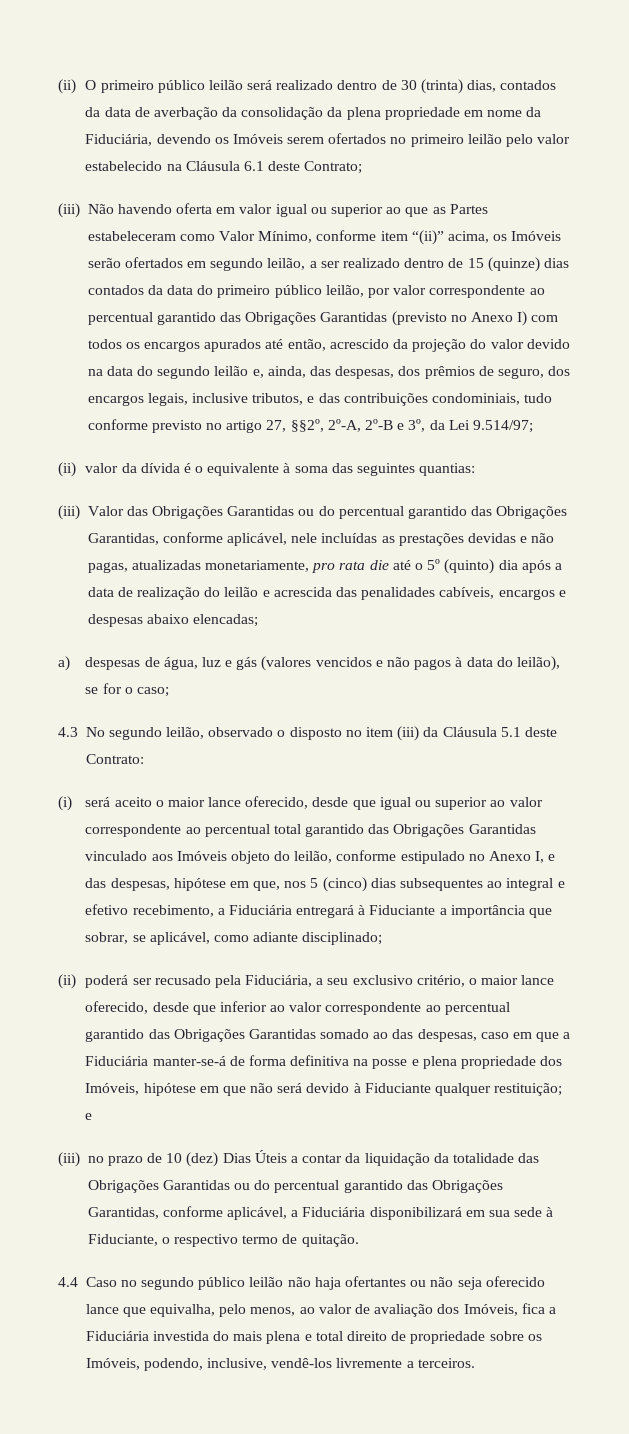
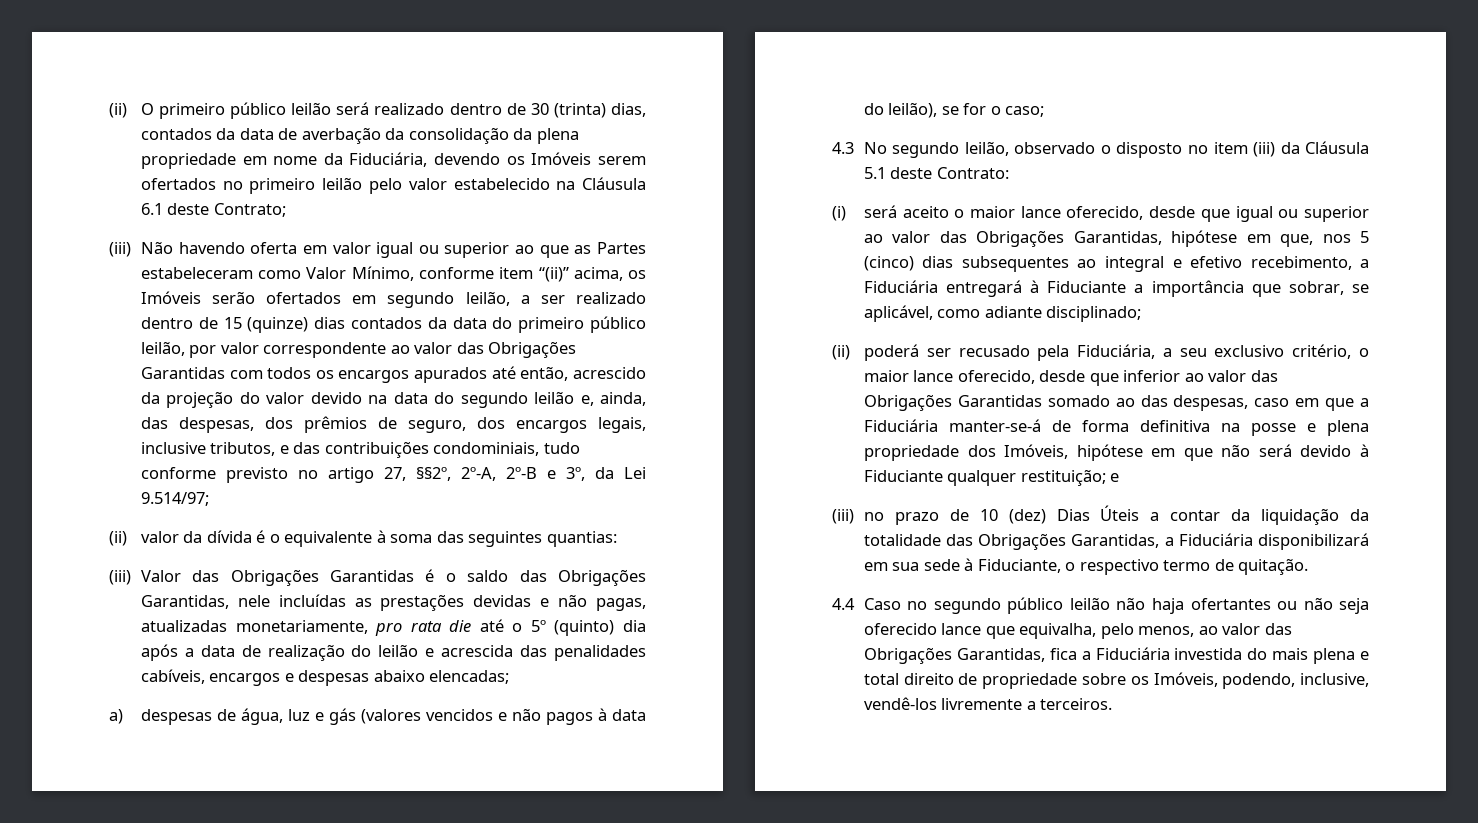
- (iii) Não havendo oferta em valor igual ou superior ao que as Partes estabeleceram como Valor Mínimo, conforme item “(ii)” acima, os Imóveis serão ofertados em segundo leilão, a ser realizado dentro de 15 (quinze) dias contados da data do primeiro público leilão, por valor correspondente ao percentual garantido das Obrigações Garantidas (previsto no Anexo I) com todos os encargos apurados até então, acrescido da projeção do valor devido na data do segundo leilão e, ainda, das despesas, dos prêmios de seguro, dos encargos legais, inclusive tributos, e das contribuições condominiais, tudo conforme previsto no artigo 27, §§2º, 2º-A, 2º-B e 3º, da Lei 9.514/97;
+ (iii) Não havendo oferta em valor igual ou superior ao que as Partes estabeleceram como Valor Mínimo, conforme item “(ii)” acima, os Imóveis serão ofertados em segundo leilão, a ser realizado dentro de 15 (quinze) dias contados da data do primeiro público leilão, por valor correspondente ao valor das Obrigações Garantidas com todos os encargos apurados até então, acrescido da projeção do valor devido na data do segundo leilão e, ainda, das despesas, dos prêmios de seguro, dos encargos legais, inclusive tributos, e das contribuições condominiais, tudo conforme previsto no artigo 27, §§2º, 2º-A, 2º-B e 3º, da Lei 9.514/97;
- (iii) Valor das Obrigações Garantidas ou do percentual garantido das Obrigações Garantidas, conforme aplicável, nele incluídas as prestações devidas e não pagas, atualizadas monetariamente, pro rata die até o 5º (quinto) dia após a data de realização do leilão e acrescida das penalidades cabíveis, encargos e despesas abaixo elencadas;
+ (iii) Valor das Obrigações Garantidas é o saldo das Obrigações Garantidas, nele incluídas as prestações devidas e não pagas, atualizadas monetariamente, pro rata die até o 5º (quinto) dia após a data de realização do leilão e acrescida das penalidades cabíveis, encargos e despesas abaixo elencadas;
- (i) será aceito o maior lance oferecido, desde que igual ou superior ao valor correspondente ao percentual total garantido das Obrigações Garantidas vinculado aos Imóveis objeto do leilão, conforme estipulado no Anexo I, e das despesas, hipótese em que, nos 5 (cinco) dias subsequentes ao integral e efetivo recebimento, a Fiduciária entregará à Fiduciante a importância que sobrar, se aplicável, como adiante disciplinado;
+ (i) será aceito o maior lance oferecido, desde que igual ou superior ao valor das Obrigações Garantidas, hipótese em que, nos 5 (cinco) dias subsequentes ao integral e efetivo recebimento, a Fiduciária entregará à Fiduciante a importância que sobrar, se aplicável, como adiante disciplinado;
- (ii) poderá ser recusado pela Fiduciária, a seu exclusivo critério, o maior lance oferecido, desde que inferior ao valor correspondente ao percentual garantido das Obrigações Garantidas somado ao das despesas, caso em que a Fiduciária manter-se-á de forma definitiva na posse e plena propriedade dos Imóveis, hipótese em que não será devido à Fiduciante qualquer restituição; e
+ (ii) poderá ser recusado pela Fiduciária, a seu exclusivo critério, o maior lance oferecido, desde que inferior ao valor das Obrigações Garantidas somado ao das despesas, caso em que a Fiduciária manter-se-á de forma definitiva na posse e plena propriedade dos Imóveis, hipótese em que não será devido à Fiduciante qualquer restituição; e
- (iii) no prazo de 10 (dez) Dias Úteis a contar da liquidação da totalidade das Obrigações Garantidas ou do percentual garantido das Obrigações Garantidas, conforme aplicável, a Fiduciária disponibilizará em sua sede à Fiduciante, o respectivo termo de quitação.
+ (iii) no prazo de 10 (dez) Dias Úteis a contar da liquidação da totalidade das Obrigações Garantidas, a Fiduciária disponibilizará em sua sede à Fiduciante, o respectivo termo de quitação.
- 4.4 Caso no segundo público leilão não haja ofertantes ou não seja oferecido lance que equivalha, pelo menos, ao valor de avaliação dos Imóveis, fica a Fiduciária investida do mais plena e total direito de propriedade sobre os Imóveis, podendo, inclusive, vendê-los livremente a terceiros.
+ 4.4 Caso no segundo público leilão não haja ofertantes ou não seja oferecido lance que equivalha, pelo menos, ao valor das Obrigações Garantidas, fica a Fiduciária investida do mais plena e total direito de propriedade sobre os Imóveis, podendo, inclusive, vendê-los livremente a terceiros.

